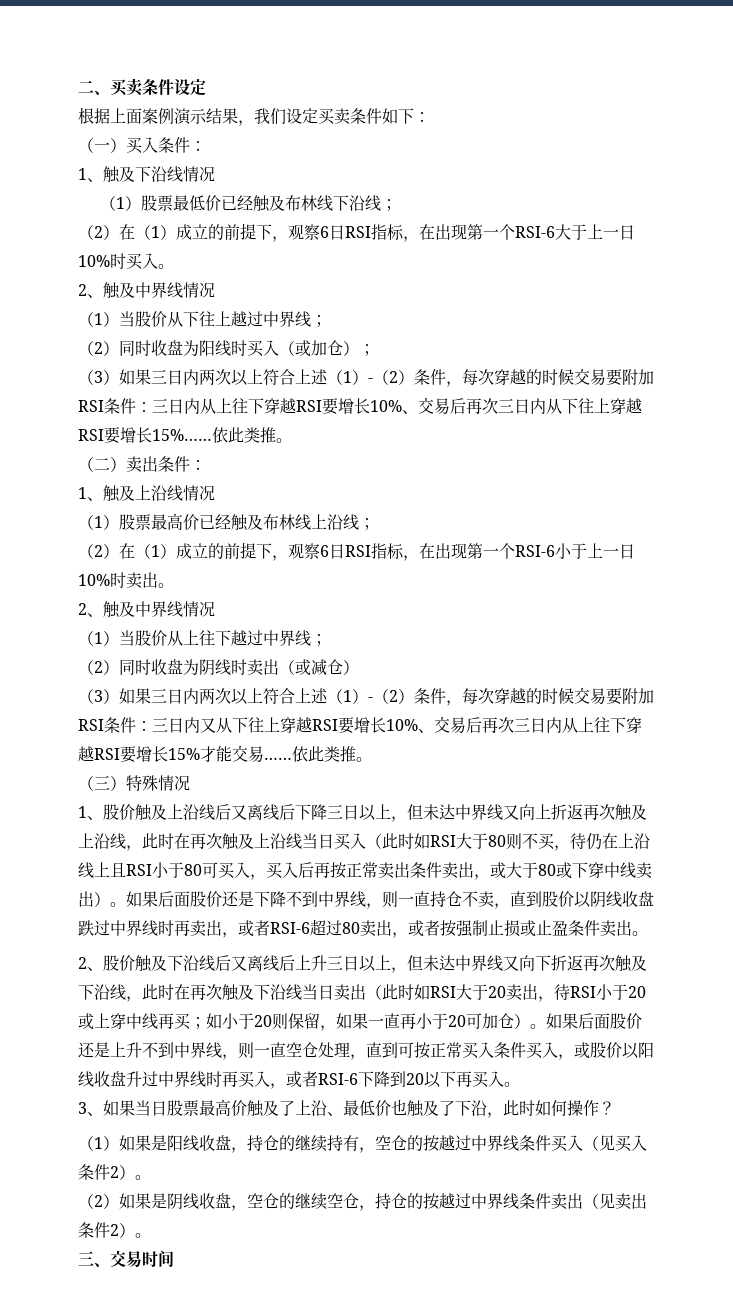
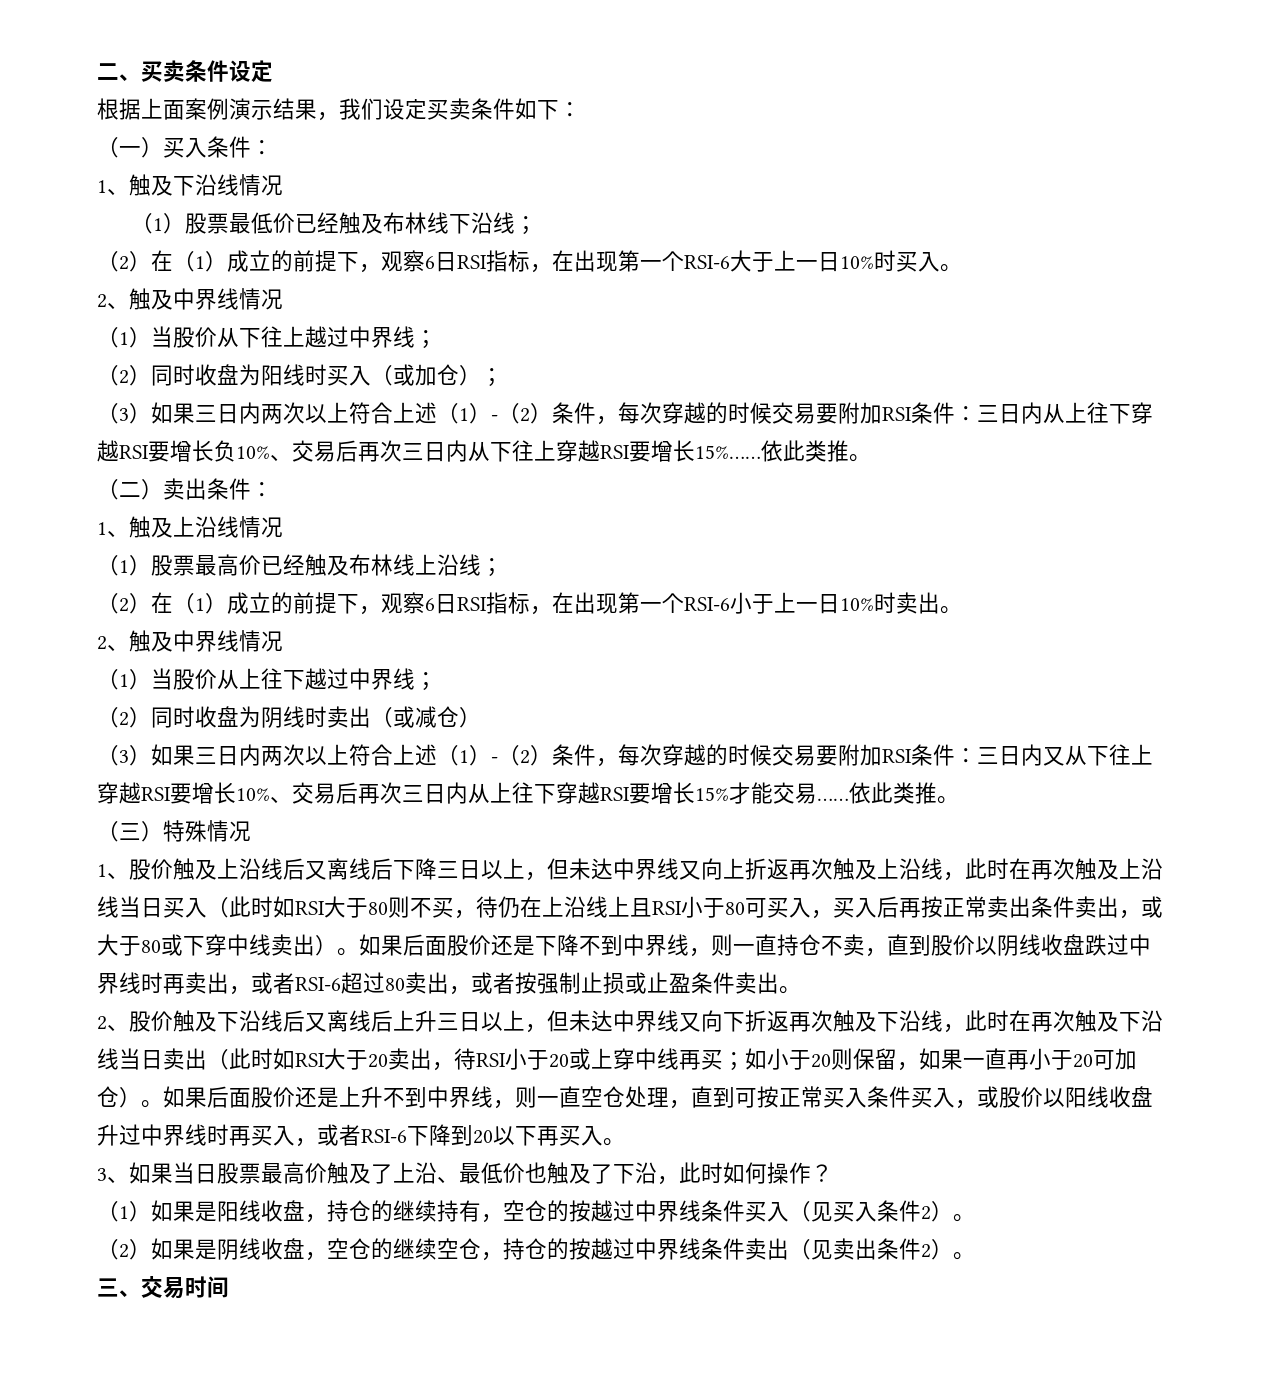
- （3）如果三日内两次以上符合上述（1）-（2）条件，每次穿越的时候交易要附加RSI条件：三日内从上往下穿越RSI要增长10%、交易后再次三日内从下往上穿越RSI要增长15%……
+ （3）如果三日内两次以上符合上述（1）-（2）条件，每次穿越的时候交易要附加RSI条件：三日内从上往下穿越RSI要增长负10%、交易后再次三日内从下往上穿越RSI要增长15%……

